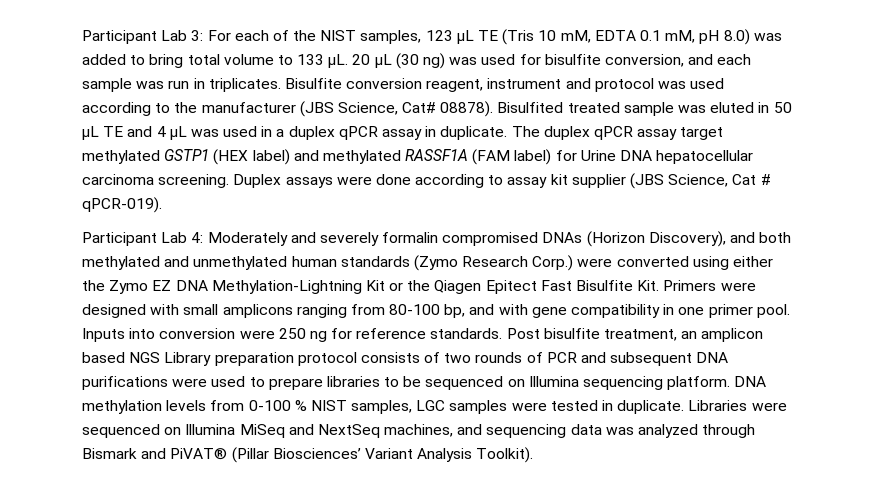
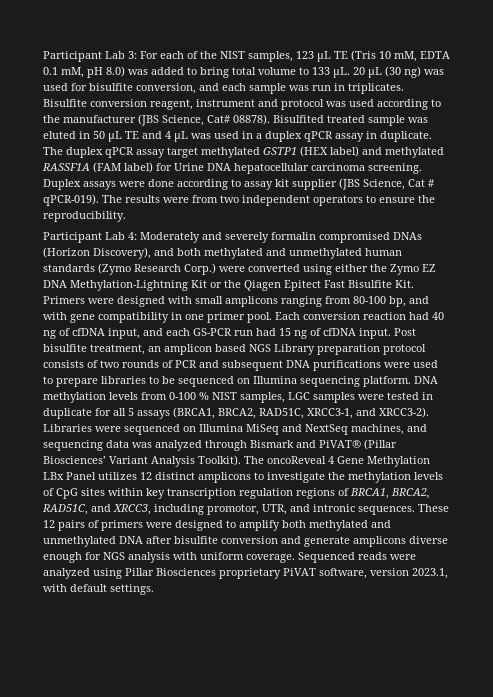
+ The results were from two independent operators to ensure the reproducibility.
- Inputs into conversion were 250 ng for reference standards.
+ Each conversion reaction had 40 ng of cfDNA input, and each GS-PCR run had 15 ng of cfDNA input.
- DNA methylation levels from 0-100 % NIST samples, LGC samples were tested in duplicate.
+ DNA methylation levels from 0-100 % NIST samples, LGC samples were tested in duplicate for all 5 assays (BRCA1, BRCA2, RAD51C, XRCC3-1, and XRCC3-2).
+ The oncoReveal 4 Gene Methylation LBx Panel utilizes 12 distinct amplicons to investigate the methylation levels of CpG sites within key transcription regulation regions of BRCA1, BRCA2, RAD51C, and XRCC3, including promotor, UTR, and intronic sequences. These 12 pairs of primers were designed to amplify both methylated and unmethylated DNA after bisulfite conversion and generate amplicons diverse enough for NGS analysis with uniform coverage. Sequenced reads were analyzed using Pillar Biosciences proprietary PiVAT software, version 2023.1, with default settings.

